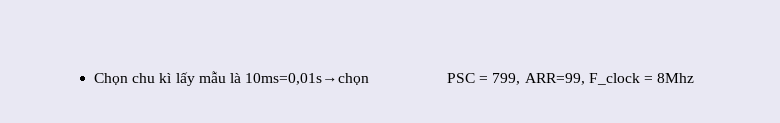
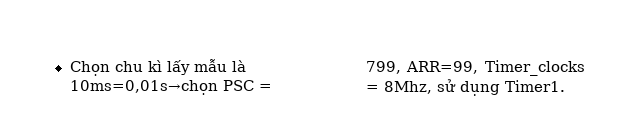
- Chọn chu kì lấy mẫu là 10ms=0,01s→chọn PSC = 799, ARR=99, F_clock = 8Mhz
+ Chọn chu kì lấy mẫu là 10ms=0,01s→chọn PSC = 799, ARR=99, Timer_clocks = 8Mhz, sử dụng Timer1.

